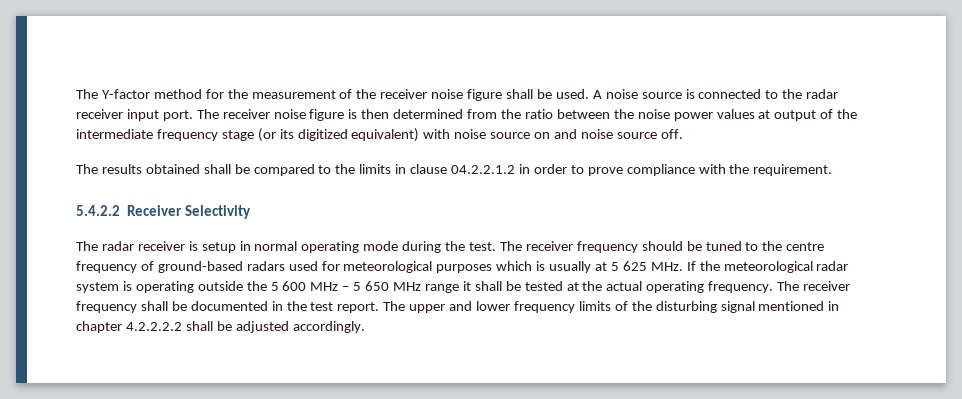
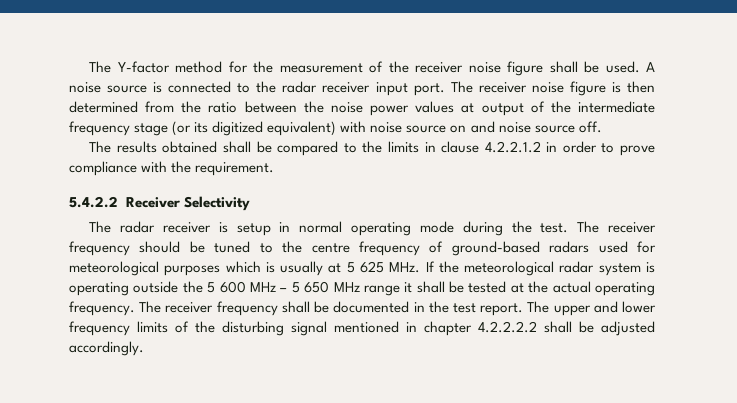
- The results obtained shall be compared to the limits in clause 04.2.2.1.2 in order to prove compliance with the requirement.
+ The results obtained shall be compared to the limits in clause 4.2.2.1.2 in order to prove compliance with the requirement.

